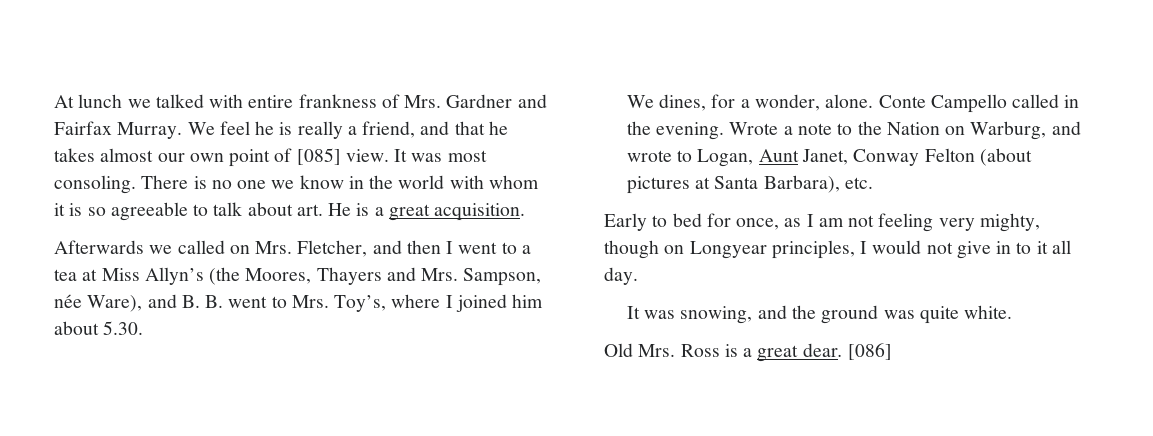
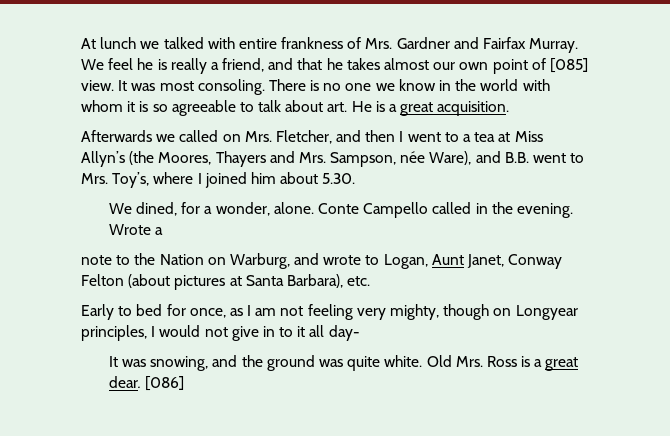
- Afterwards we called on Mrs. Fletcher, and then I went to a tea at Miss Allyn’s (the Moores, Thayers and Mrs. Sampson, née Ware), and B. B. went to Mrs. Toy’s, where I joined him about 5.30.
+ Afterwards we called on Mrs. Fletcher, and then I went to a tea at Miss Allyn’s (the Moores, Thayers and Mrs. Sampson, née Ware), and B.B. went to Mrs. Toy’s, where I joined him about 5.30.
- We dines, for a wonder, alone.
+ We dined, for a wonder, alone.
- Wrote a note to the Nation on Warburg, and wrote to Logan, Aunt Janet, Conway Felton (about pictures at Santa Barbara), etc.
+ Wrote a
+ note to the Nation on Warburg, and wrote to Logan, Aunt Janet, Conway Felton (about pictures at Santa Barbara), etc.
- Early to bed for once, as I am not feeling very mighty, though on Longyear principles, I would not give in to it all day.
+ Early to bed for once, as I am not feeling very mighty, though on Longyear principles, I would not give in to it all day-
- It was snowing, and the ground was quite white.
- Old Mrs. Ross is a great dear.
+ It was snowing, and the ground was quite white. Old Mrs. Ross is a great dear.

